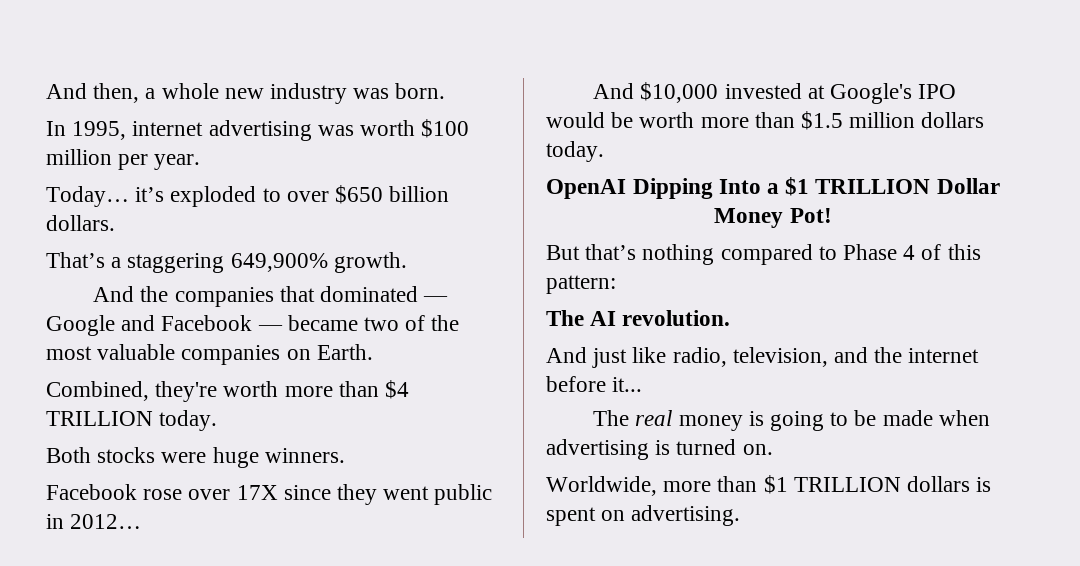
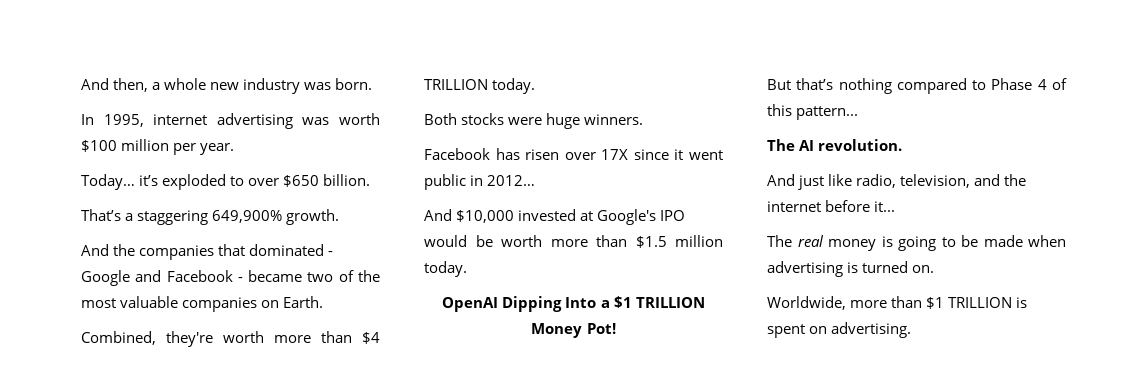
- Today… it’s exploded to over $650 billion dollars.
+ Today… it’s exploded to over $650 billion.
- And the companies that dominated — Google and Facebook — became two of the most valuable companies on Earth.
+ And the companies that dominated - Google and Facebook - became two of the most valuable companies on Earth.
- Facebook rose over 17X since they went public in 2012…
+ Facebook has risen over 17X since it went public in 2012…
- And $10,000 invested at Google's IPO would be worth more than $1.5 million dollars today.
+ And $10,000 invested at Google's IPO would be worth more than $1.5 million today.
- OpenAI Dipping Into a $1 TRILLION Dollar Money Pot!
+ OpenAI Dipping Into a $1 TRILLION Money Pot!
- But that’s nothing compared to Phase 4 of this pattern:
+ But that’s nothing compared to Phase 4 of this pattern...
- Worldwide, more than $1 TRILLION dollars is spent on advertising.
+ Worldwide, more than $1 TRILLION is spent on advertising.

